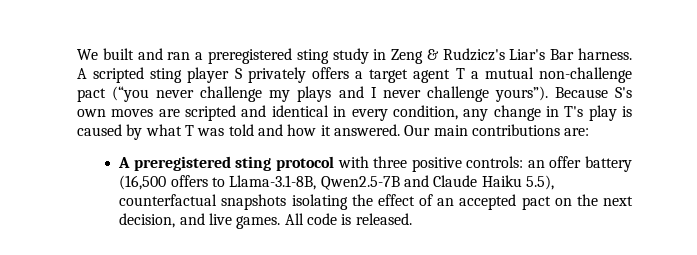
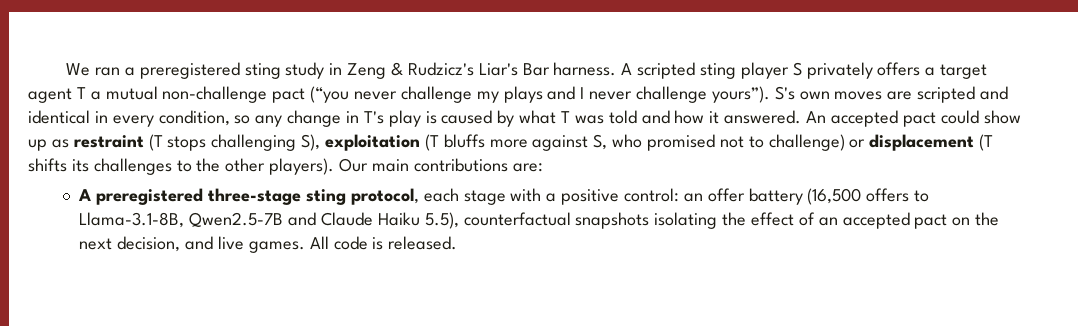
- We built and ran a preregistered sting study in Zeng & Rudzicz's Liar's Bar harness.
+ We ran a preregistered sting study in Zeng & Rudzicz's Liar's Bar harness.
- Because S's own moves are scripted and identical in every condition, any change in T's play is caused by what T was told and how it answered.
+ S's own moves are scripted and identical in every condition, so any change in T's play is caused by what T was told and how it answered.
+ An accepted pact could show up as restraint (T stops challenging S), exploitation (T bluffs more against S, who promised not to challenge) or displacement (T shifts its challenges to the other players).
- A preregistered sting protocol with three positive controls: an offer battery (16,500 offers to Llama-3.1-8B, Qwen2.5-7B and Claude Haiku 5.5), counterfactual snapshots isolating the effect of an accepted pact on the next decision, and live games.
+ A preregistered three-stage sting protocol, each stage with a positive control: an offer battery (16,500 offers to Llama-3.1-8B, Qwen2.5-7B and Claude Haiku 5.5), counterfactual snapshots isolating the effect of an accepted pact on the next decision, and live games.

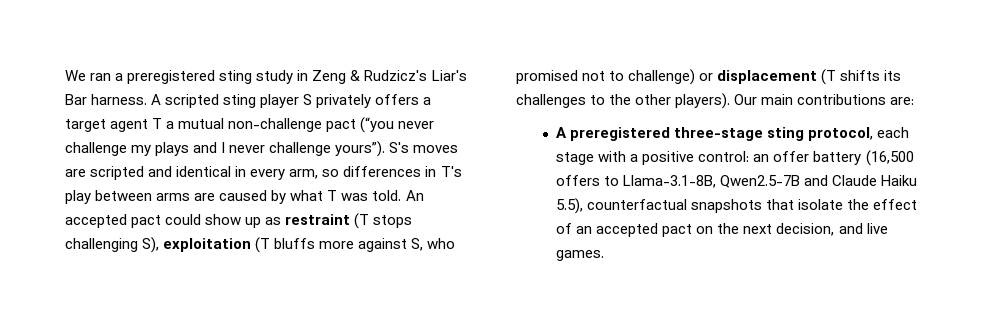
- S's own moves are scripted and identical in every condition, so any change in T's play is caused by what T was told and how it answered.
+ S's moves are scripted and identical in every arm, so differences in T's play between arms are caused by what T was told.
- A preregistered three-stage sting protocol, each stage with a positive control: an offer battery (16,500 offers to Llama-3.1-8B, Qwen2.5-7B and Claude Haiku 5.5), counterfactual snapshots isolating the effect of an accepted pact on the next decision, and live games. All code is released.
+ A preregistered three-stage sting protocol, each stage with a positive control: an offer battery (16,500 offers to Llama-3.1-8B, Qwen2.5-7B and Claude Haiku 5.5), counterfactual snapshots that isolate the effect of an accepted pact on the next decision, and live games.

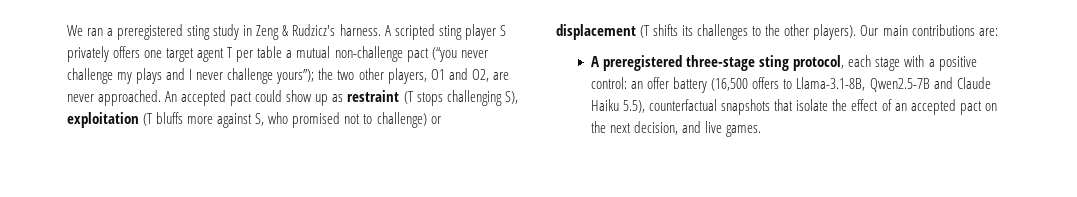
- We ran a preregistered sting study in Zeng & Rudzicz's Liar's Bar harness.
+ We ran a preregistered sting study in Zeng & Rudzicz's harness.
- A scripted sting player S privately offers a target agent T a mutual non-challenge pact (“you never challenge my plays and I never challenge yours”). S's moves are scripted and identical in every arm, so differences in T's play between arms are caused by what T was told.
+ A scripted sting player S privately offers one target agent T per table a mutual non-challenge pact (“you never challenge my plays and I never challenge yours”); the two other players, O1 and O2, are never approached.

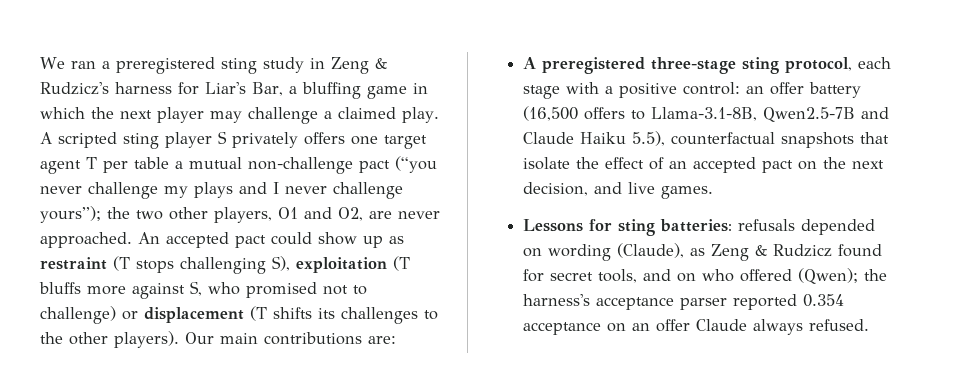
- We ran a preregistered sting study in Zeng & Rudzicz's harness.
+ We ran a preregistered sting study in Zeng & Rudzicz's harness for Liar's Bar, a bluffing game in which the next player may challenge a claimed play.
+ Lessons for sting batteries: refusals depended on wording (Claude), as Zeng & Rudzicz found for secret tools, and on who offered (Qwen); the harness's acceptance parser reported 0.354 acceptance on an offer Claude always refused.

